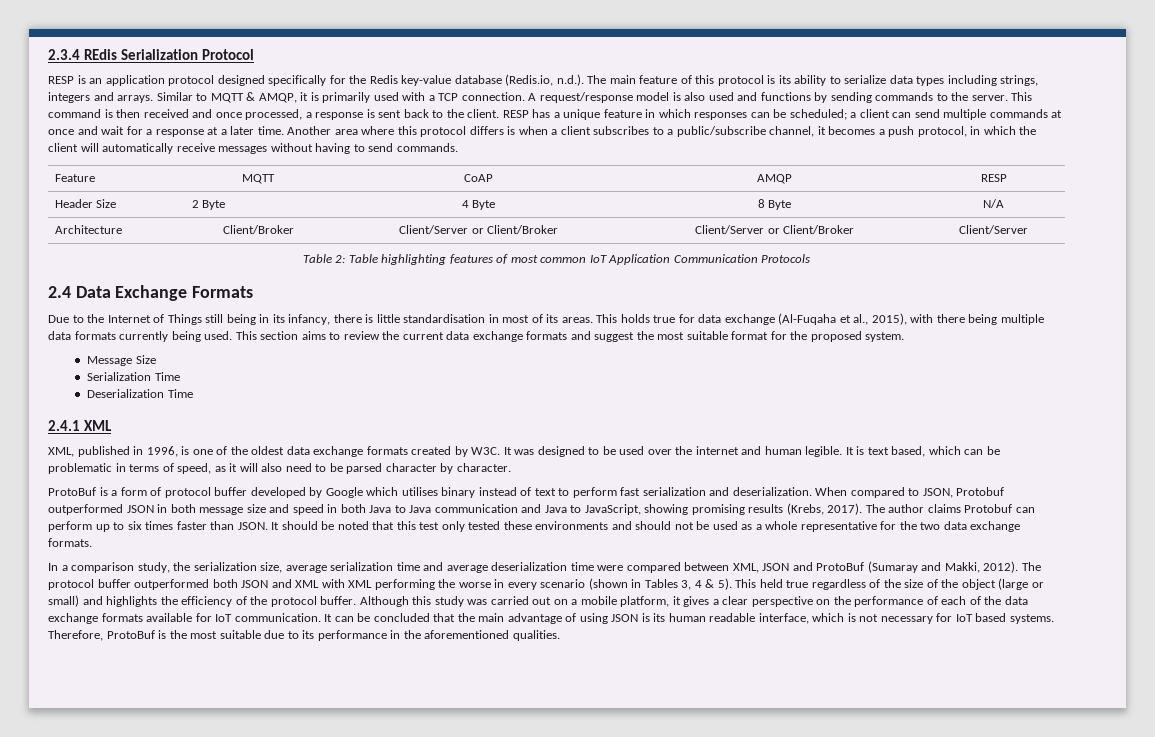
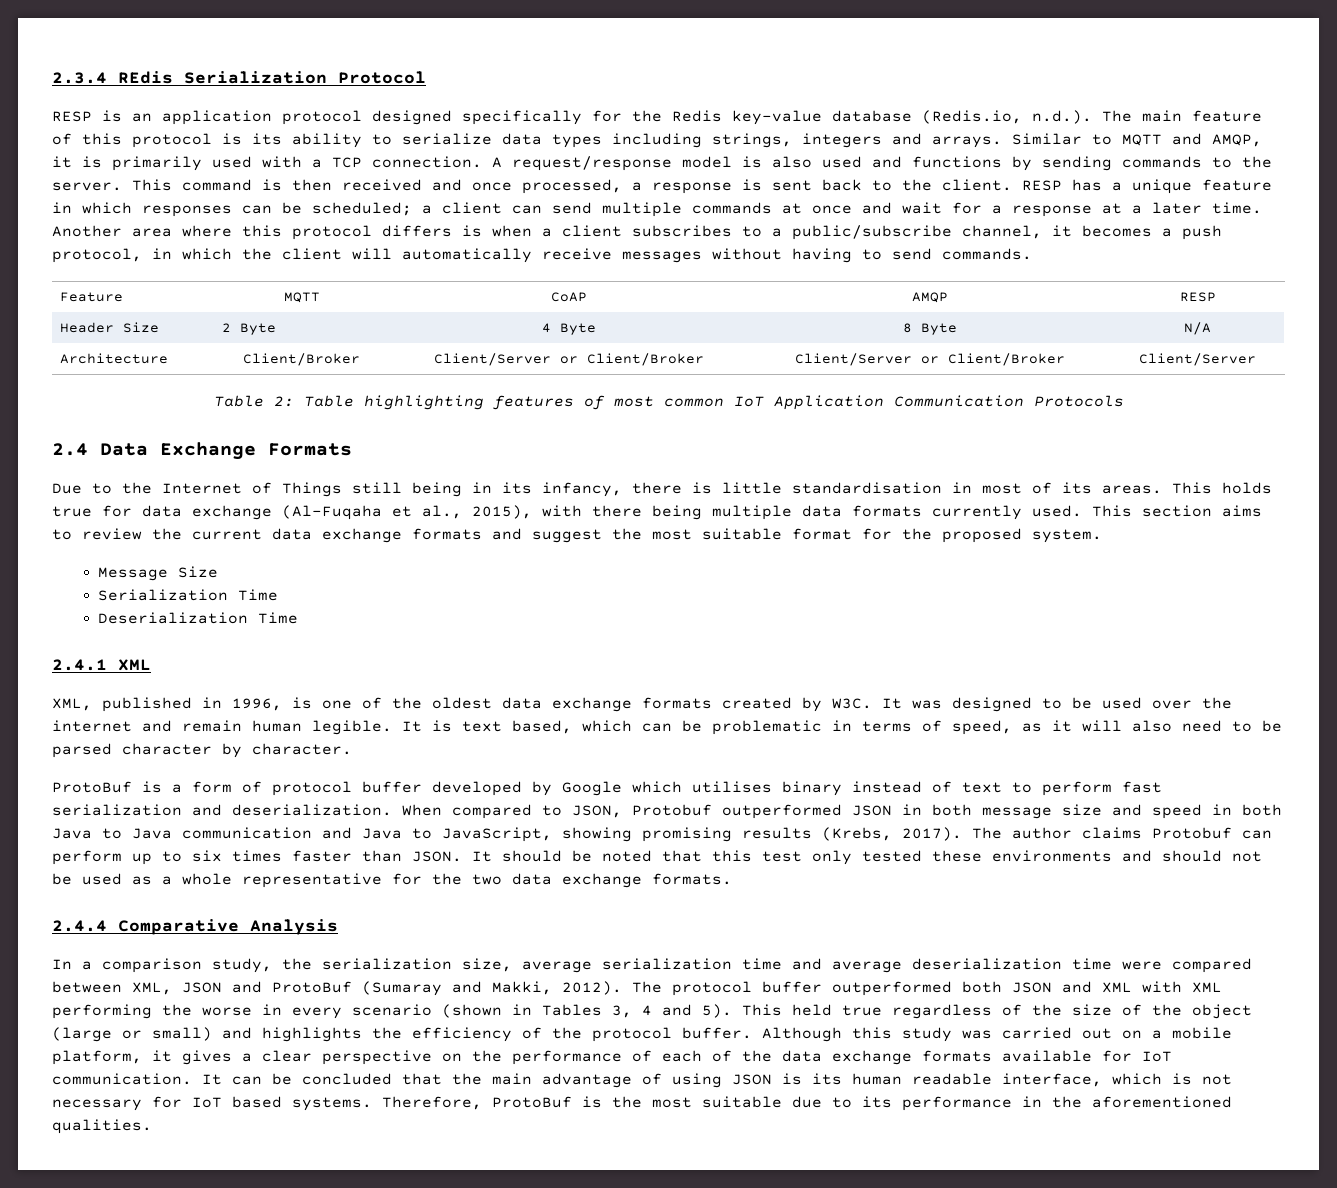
- Similar to MQTT & AMQP, it is primarily used with a TCP connection.
+ Similar to MQTT and AMQP, it is primarily used with a TCP connection.
- This holds true for data exchange (Al-Fuqaha et al., 2015), with there being multiple data formats currently being used.
+ This holds true for data exchange (Al-Fuqaha et al., 2015), with there being multiple data formats currently used.
- XML, published in 1996, is one of the oldest data exchange formats created by W3C. It was designed to be used over the internet and human legible.
+ XML, published in 1996, is one of the oldest data exchange formats created by W3C. It was designed to be used over the internet and remain human legible.
+ 2.4.4 Comparative Analysis
- The protocol buffer outperformed both JSON and XML with XML performing the worse in every scenario (shown in Tables 3, 4 & 5).
+ The protocol buffer outperformed both JSON and XML with XML performing the worse in every scenario (shown in Tables 3, 4 and 5).

